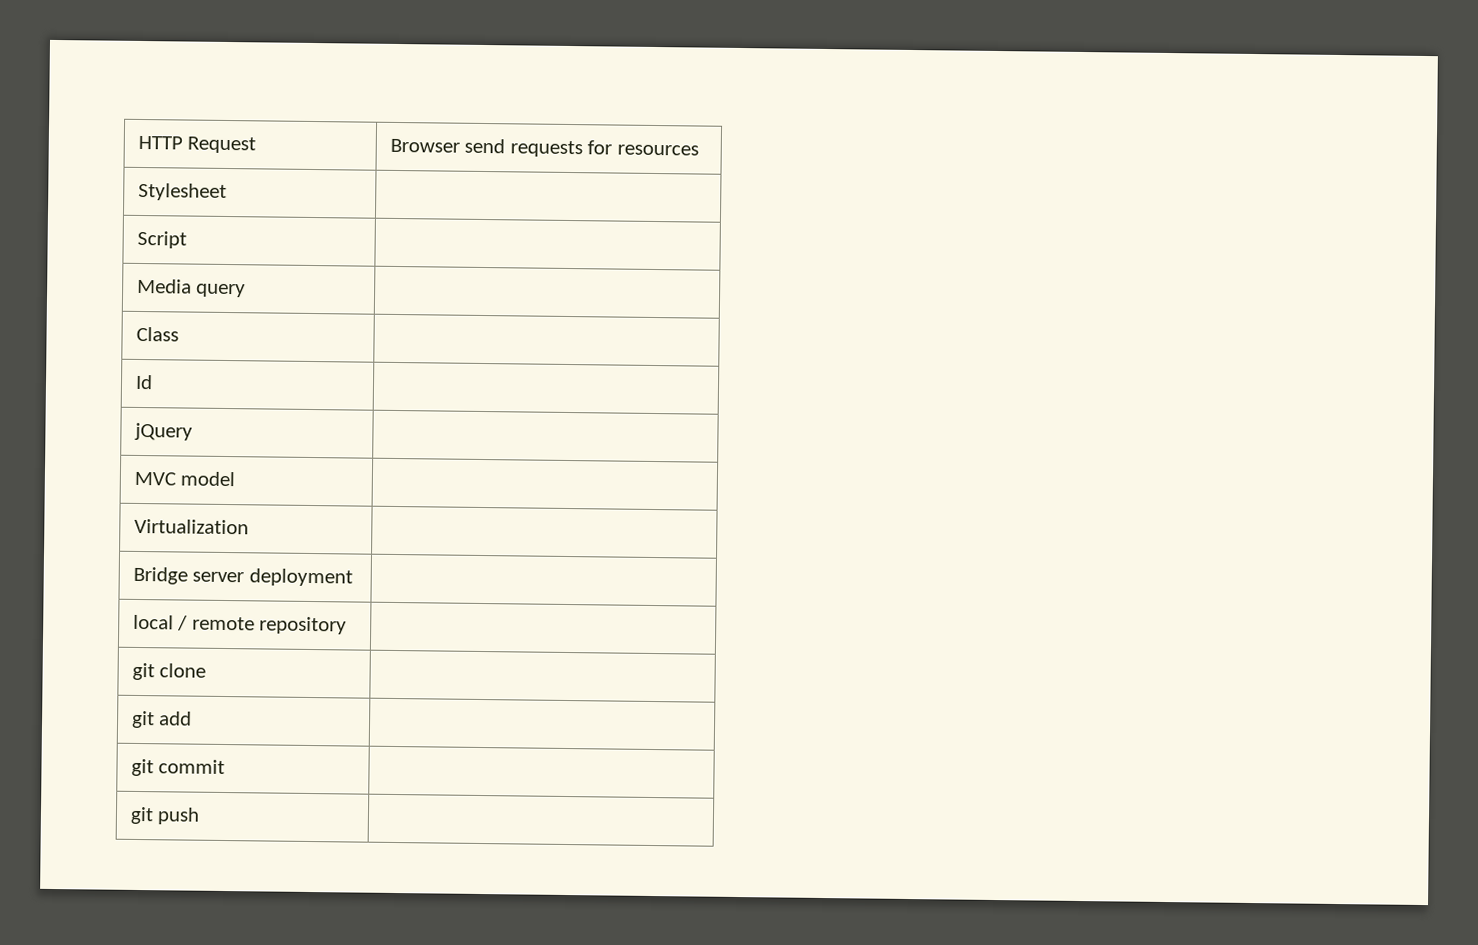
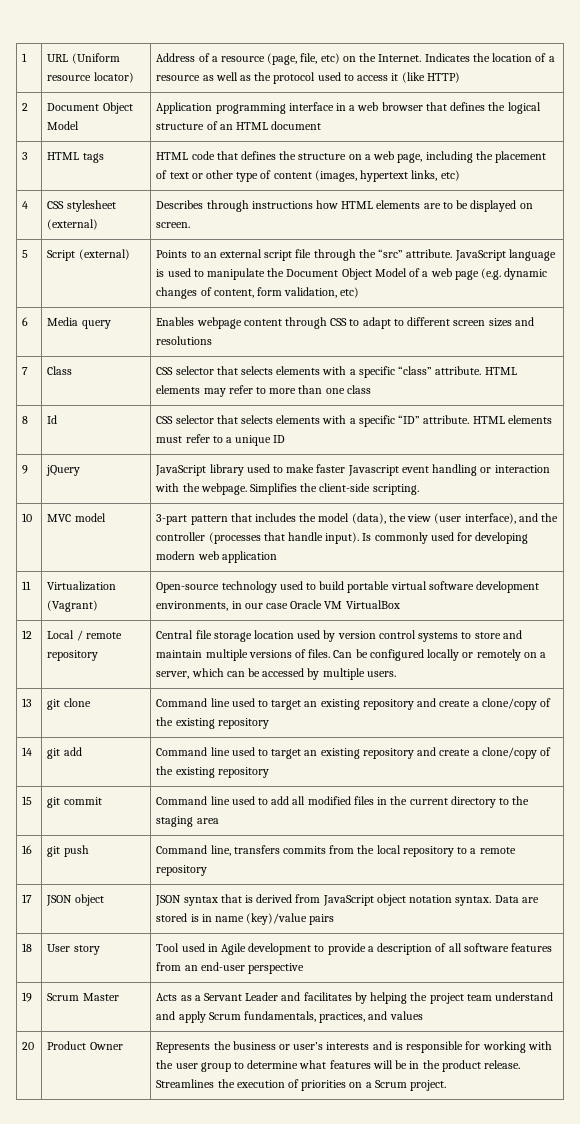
- HTTP Request | Browser send requests for resources
- Stylesheet |
- Script |
- Media query |
- Class |
- Id |
- jQuery |
- MVC model |
- Virtualization |
- Bridge server deployment |
- local / remote repository |
- git clone |
- git add |
- git commit |
- git push |
+ 1 | URL (Uniform resource locator) | Address of a resource (page, file, etc) on the Internet. Indicates the location of a resource as well as the protocol used to access it (like HTTP)
+ 2 | Document Object Model | Application programming interface in a web browser that defines the logical structure of an HTML document
+ 3 | HTML tags | HTML code that defines the structure on a web page, including the placement of text or other type of content (images, hypertext links, etc)
+ 4 | CSS stylesheet (external) | Describes through instructions how HTML elements are to be displayed on screen.
+ 5 | Script (external) | Points to an external script file through the “src” attribute. JavaScript language is used to manipulate the Document Object Model of a web page (e.g. dynamic changes of content, form validation, etc)
+ 6 | Media query | Enables webpage content through CSS to adapt to different screen sizes and resolutions
+ 7 | Class | CSS selector that selects elements with a specific “class” attribute. HTML elements may refer to more than one class
+ 8 | Id | CSS selector that selects elements with a specific “ID” attribute. HTML elements must refer to a unique ID
+ 9 | jQuery | JavaScript library used to make faster Javascript event handling or interaction with the webpage. Simplifies the client-side scripting.
+ 10 | MVC model | 3-part pattern that includes the model (data), the view (user interface), and the controller (processes that handle input). Is commonly used for developing modern web application
+ 11 | Virtualization (Vagrant) | Open-source technology used to build portable virtual software development environments, in our case Oracle VM VirtualBox
+ 12 | Local / remote repository | Central file storage location used by version control systems to store and maintain multiple versions of files. Can be configured locally or remotely on a server, which can be accessed by multiple users.
+ 13 | git clone | Command line used to target an existing repository and create a clone/copy of the existing repository
+ 14 | git add | Command line used to target an existing repository and create a clone/copy of the existing repository
+ 15 | git commit | Command line used to add all modified files in the current directory to the staging area
+ 16 | git push | Command line, transfers commits from the local repository to a remote repository
+ 17 | JSON object | JSON syntax that is derived from JavaScript object notation syntax. Data are stored is in name (key)/value pairs
+ 18 | User story | Tool used in Agile development to provide a description of all software features from an end-user perspective
+ 19 | Scrum Master | Acts as a Servant Leader and facilitates by helping the project team understand and apply Scrum fundamentals, practices, and values
+ 20 | Product Owner | Represents the business or user’s interests and is responsible for working with the user group to determine what features will be in the product release. Streamlines the execution of priorities on a Scrum project.

